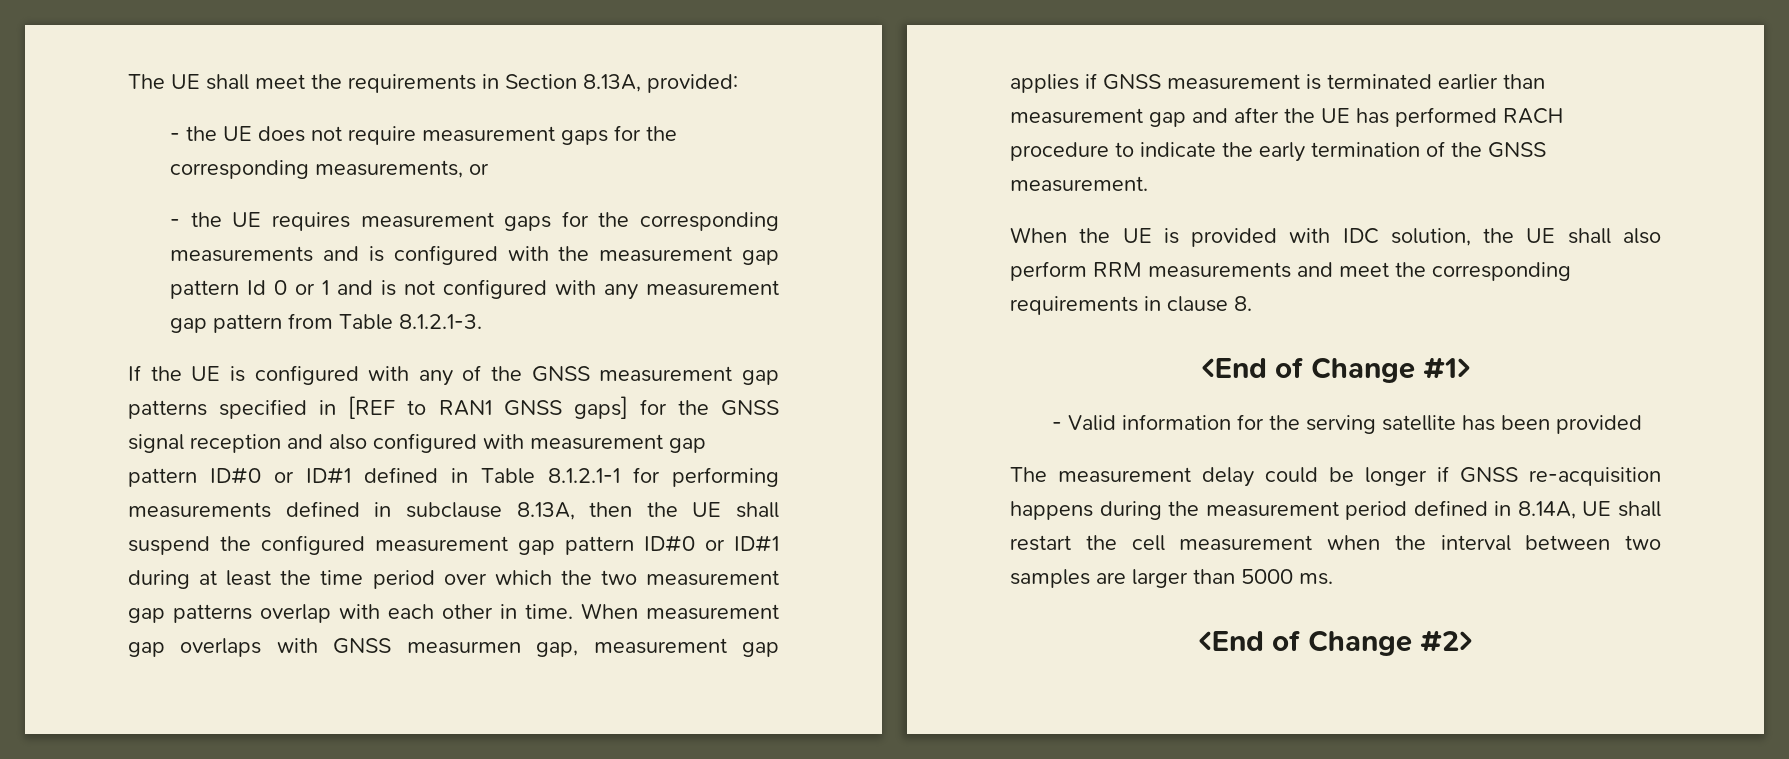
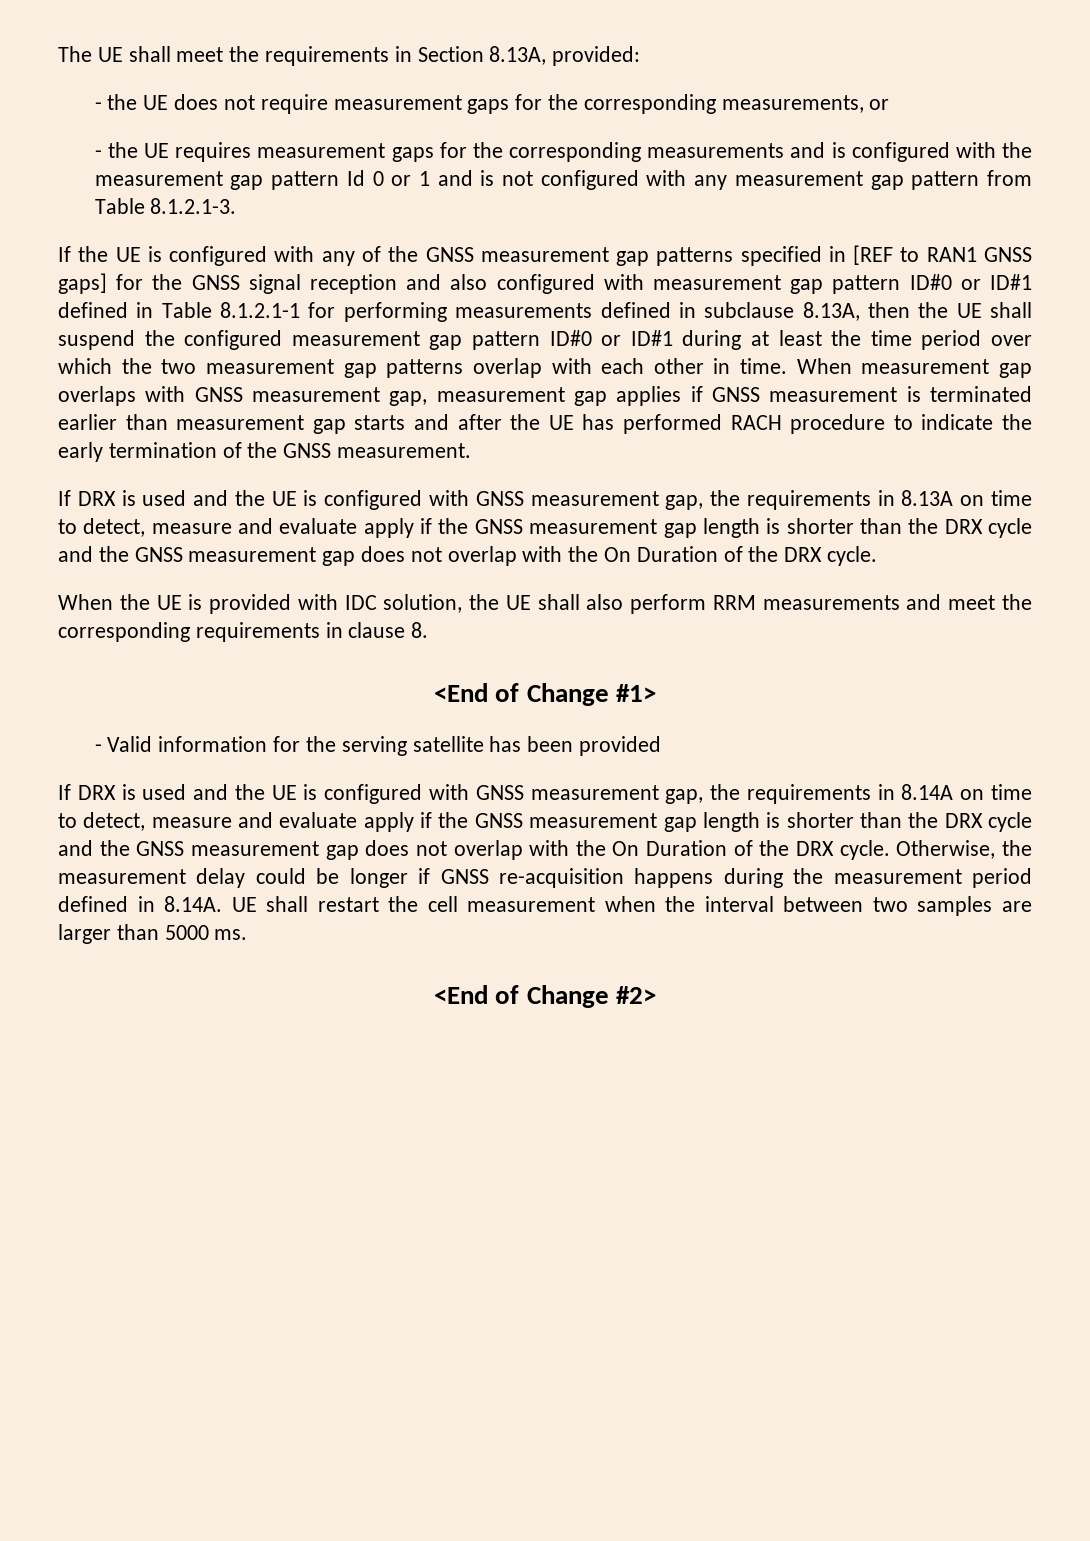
- When measurement gap overlaps with GNSS measurmen gap, measurement gap applies if GNSS measurement is terminated earlier than measurement gap and after the UE has performed RACH procedure to indicate the early termination of the GNSS measurement.
+ When measurement gap overlaps with GNSS measurement gap, measurement gap applies if GNSS measurement is terminated earlier than measurement gap starts and after the UE has performed RACH procedure to indicate the early termination of the GNSS measurement.
+ If DRX is used and the UE is configured with GNSS measurement gap, the requirements in 8.13A on time to detect, measure and evaluate apply if the GNSS measurement gap length is shorter than the DRX cycle and the GNSS measurement gap does not overlap with the On Duration of the DRX cycle.
- The measurement delay could be longer if GNSS re-acquisition happens during the measurement period defined in 8.14A, UE shall restart the cell measurement when the interval between two samples are larger than 5000 ms.
+ If DRX is used and the UE is configured with GNSS measurement gap, the requirements in 8.14A on time to detect, measure and evaluate apply if the GNSS measurement gap length is shorter than the DRX cycle and the GNSS measurement gap does not overlap with the On Duration of the DRX cycle. Otherwise, the measurement delay could be longer if GNSS re-acquisition happens during the measurement period defined in 8.14A. UE shall restart the cell measurement when the interval between two samples are larger than 5000 ms.

